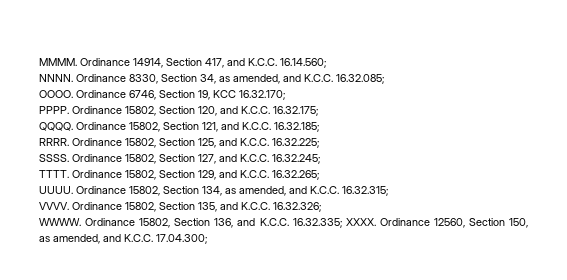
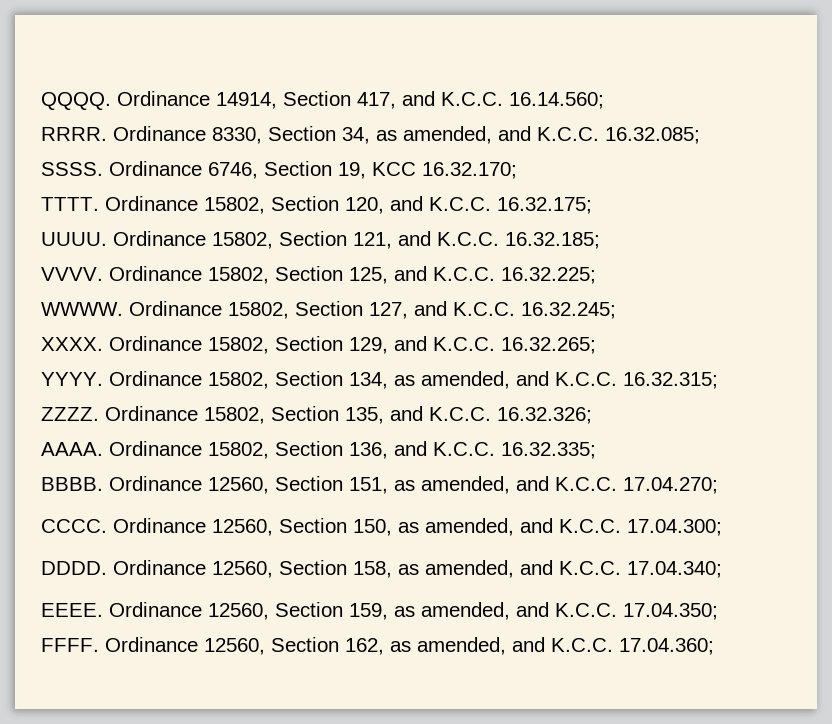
- MMMM.
+ QQQQ.
- NNNN.
+ RRRR.
- OOOO.
+ SSSS.
- PPPP.
+ TTTT.
- QQQQ.
+ UUUU.
- RRRR.
+ VVVV.
- SSSS.
+ WWWW.
- TTTT.
+ XXXX.
- UUUU.
+ YYYY.
- VVVV.
+ ZZZZ.
- WWWW.
+ AAAA.
- Ordinance 15802, Section 136, and K.C.C. 16.32.335; XXXX.
+ Ordinance 15802, Section 136, and K.C.C. 16.32.335;
+ BBBB. Ordinance 12560, Section 151, as amended, and K.C.C. 17.04.270;
+ CCCC.
+ DDDD. Ordinance 12560, Section 158, as amended, and K.C.C. 17.04.340;
+ EEEE. Ordinance 12560, Section 159, as amended, and K.C.C. 17.04.350;
+ FFFF. Ordinance 12560, Section 162, as amended, and K.C.C. 17.04.360;

